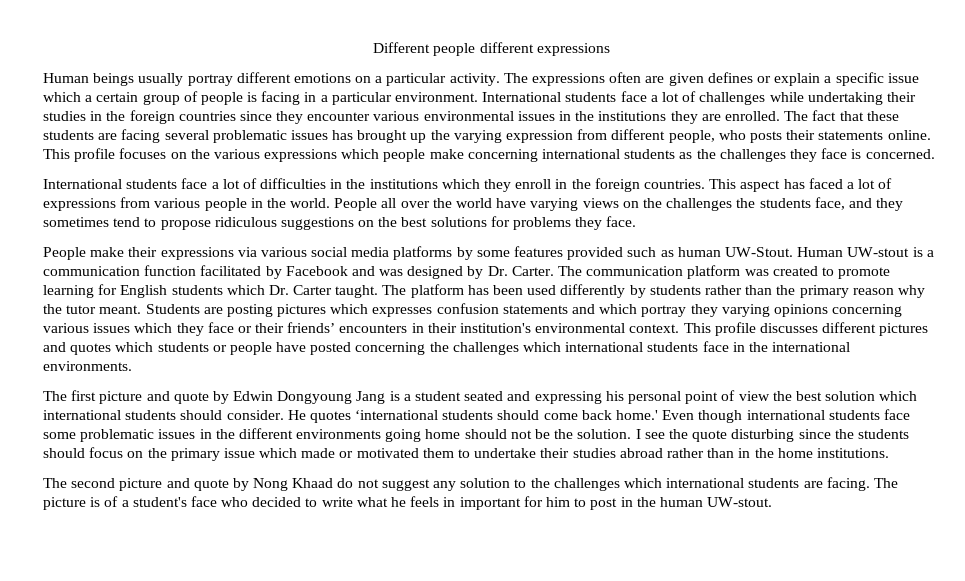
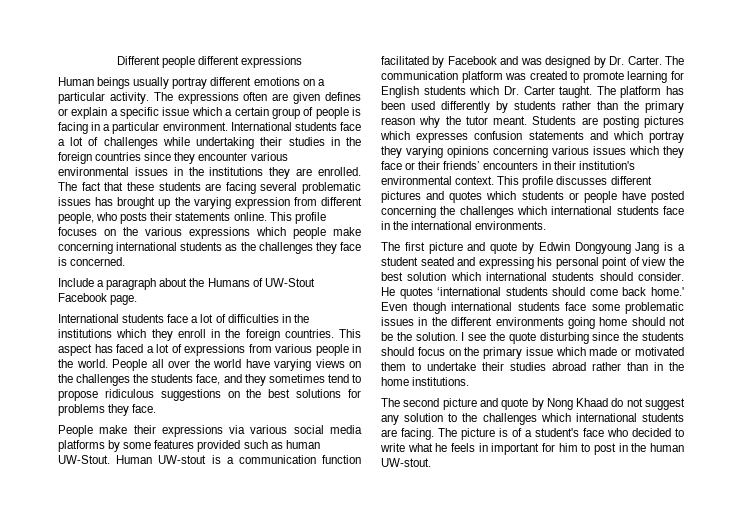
+ Include a paragraph about the Humans of UW-Stout Facebook page.

